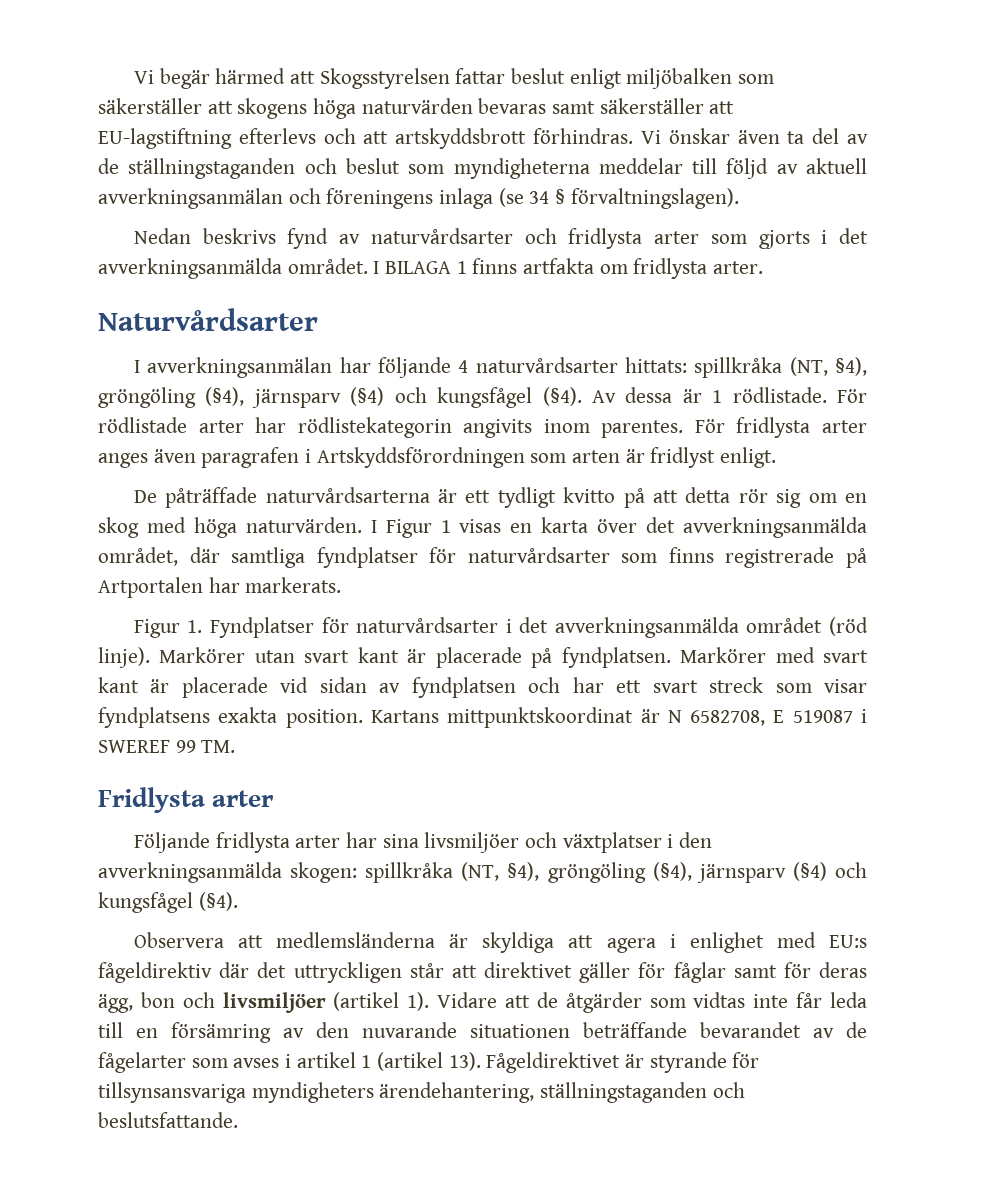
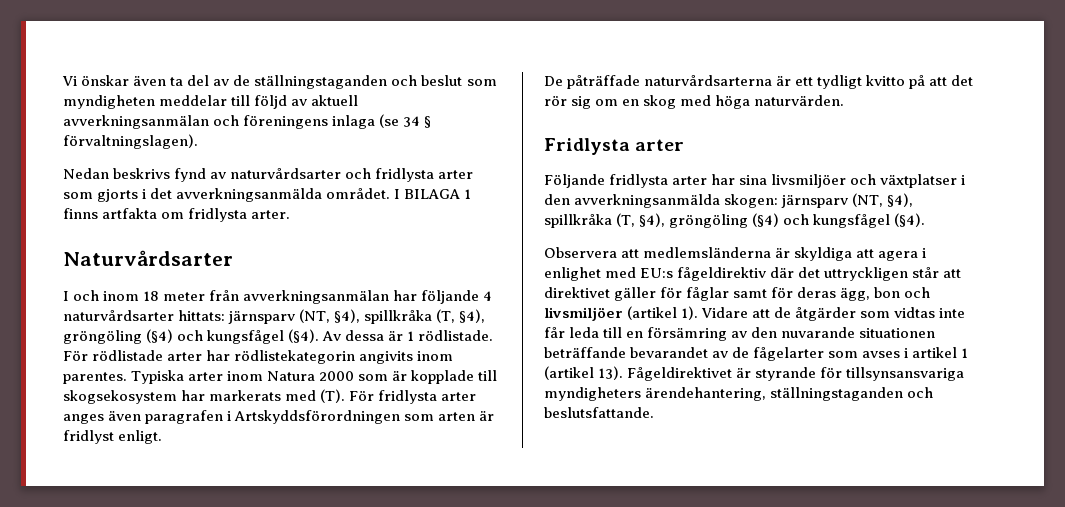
- Vi begär härmed att Skogsstyrelsen fattar beslut enligt miljöbalken som säkerställer att skogens höga naturvärden bevaras samt säkerställer att EU-lagstiftning efterlevs och att artskyddsbrott förhindras. Vi önskar även ta del av de ställningstaganden och beslut som myndigheterna meddelar till följd av aktuell avverkningsanmälan och föreningens inlaga (se 34 § förvaltningslagen).
+ Vi önskar även ta del av de ställningstaganden och beslut som myndigheten meddelar till följd av aktuell avverkningsanmälan och föreningens inlaga (se 34 § förvaltningslagen).
- I avverkningsanmälan har följande 4 naturvårdsarter hittats: spillkråka (NT, §4), gröngöling (§4), järnsparv (§4) och kungsfågel (§4).
+ I och inom 18 meter från avverkningsanmälan har följande 4 naturvårdsarter hittats: järnsparv (NT, §4), spillkråka (T, §4), gröngöling (§4) och kungsfågel (§4).
- För fridlysta arter anges även paragrafen i Artskyddsförordningen som arten är fridlyst enligt.
+ Typiska arter inom Natura 2000 som är kopplade till skogsekosystem har markerats med (T). För fridlysta arter anges även paragrafen i Artskyddsförordningen som arten är fridlyst enligt.
- De påträffade naturvårdsarterna är ett tydligt kvitto på att detta rör sig om en skog med höga naturvärden. I Figur 1 visas en karta över det avverkningsanmälda området, där samtliga fyndplatser för naturvårdsarter som finns registrerade på Artportalen har markerats.
- Figur 1. Fyndplatser för naturvårdsarter i det avverkningsanmälda området (röd linje). Markörer utan svart kant är placerade på fyndplatsen. Markörer med svart kant är placerade vid sidan av fyndplatsen och har ett svart streck som visar fyndplatsens exakta position. Kartans mittpunktskoordinat är N 6582708, E 519087 i SWEREF 99 TM.
+ De påträffade naturvårdsarterna är ett tydligt kvitto på att det rör sig om en skog med höga naturvärden.
- Följande fridlysta arter har sina livsmiljöer och växtplatser i den avverkningsanmälda skogen: spillkråka (NT, §4), gröngöling (§4), järnsparv (§4) och kungsfågel (§4).
+ Följande fridlysta arter har sina livsmiljöer och växtplatser i den avverkningsanmälda skogen: järnsparv (NT, §4), spillkråka (T, §4), gröngöling (§4) och kungsfågel (§4).

